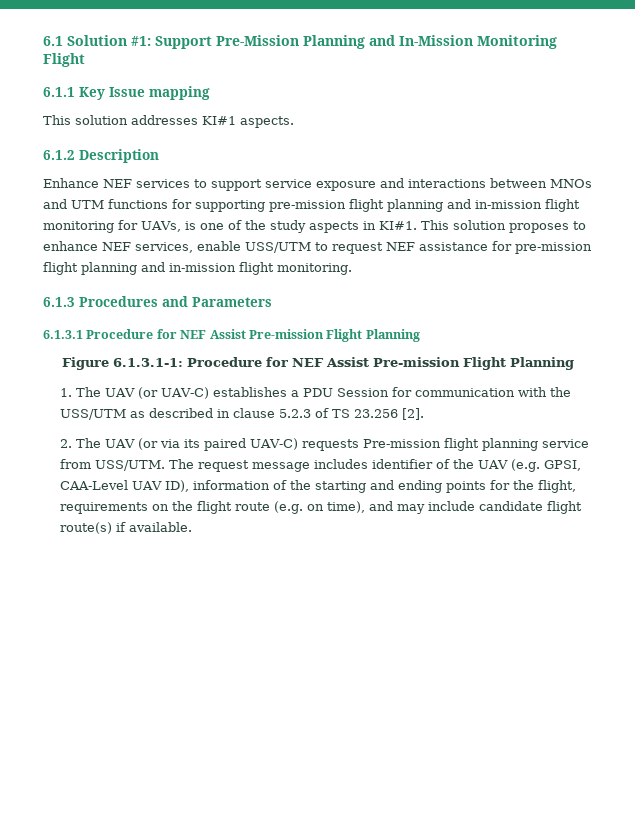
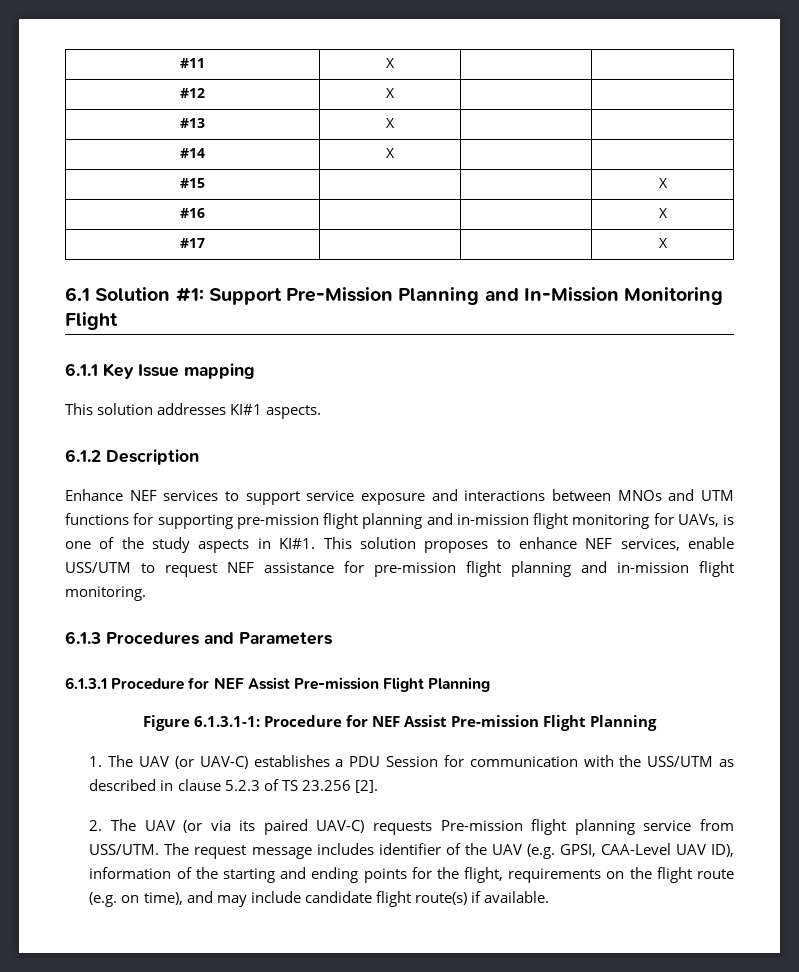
+ #11 | X | |
+ #12 | X | |
+ #13 | X | |
+ #14 | X | |
+ #15 | | | X
+ #16 | | | X
+ #17 | | | X

